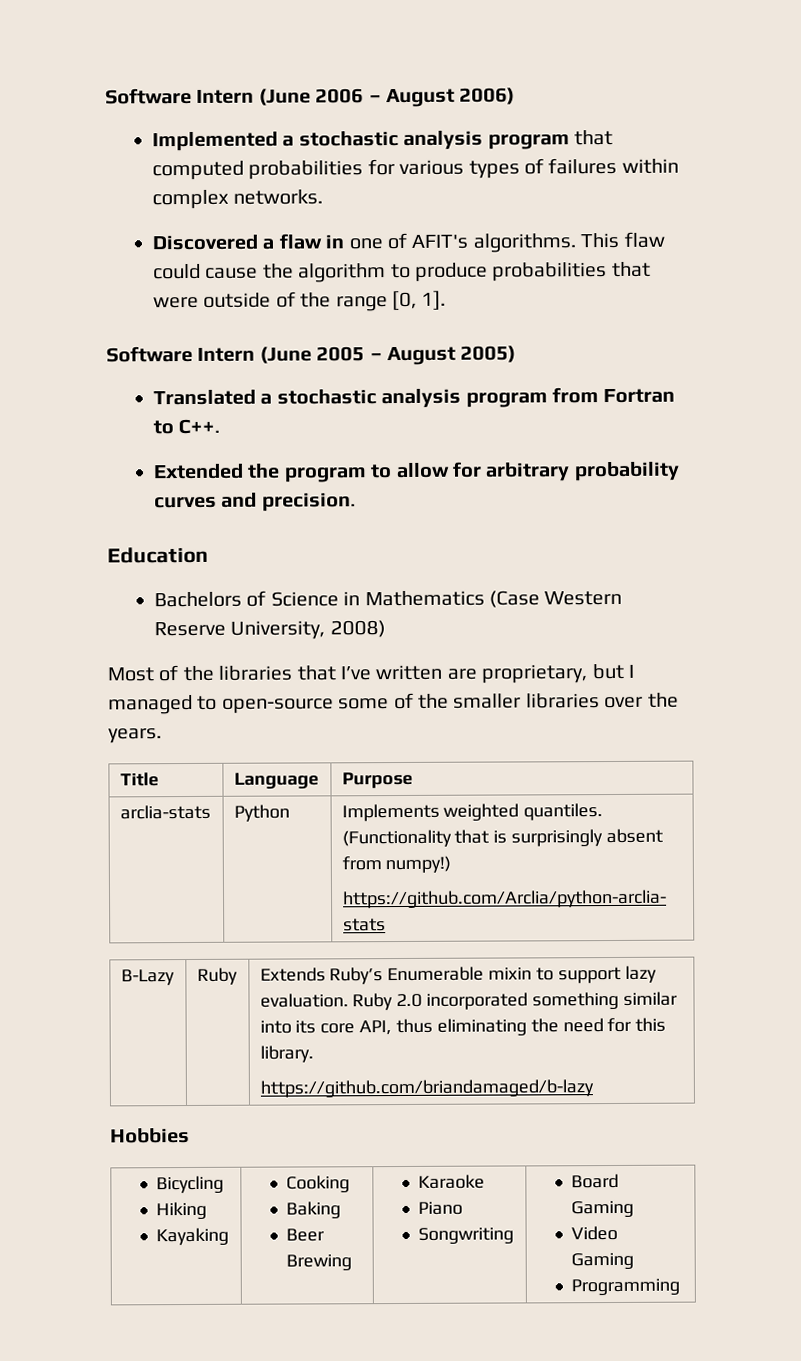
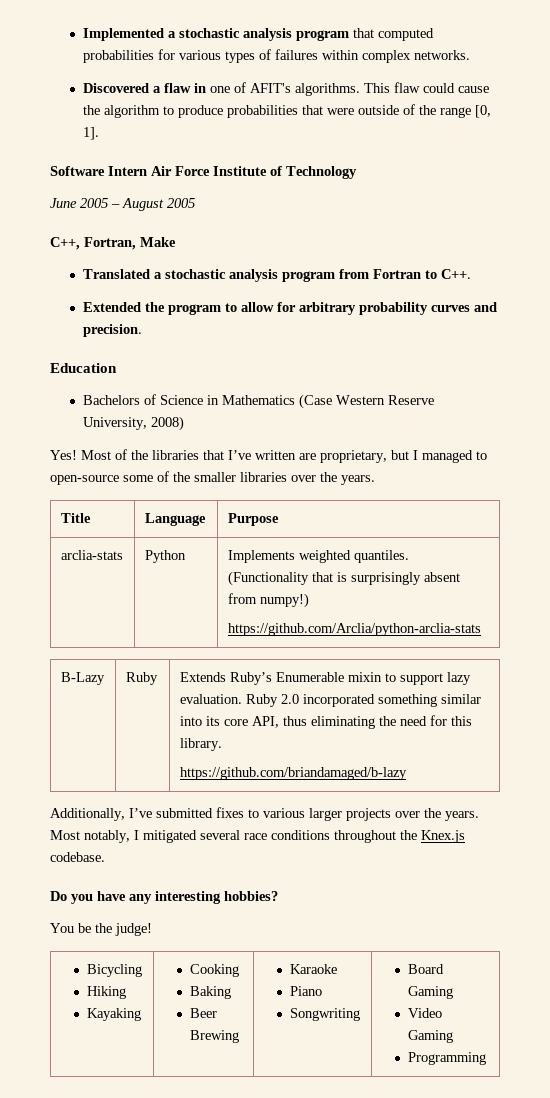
- Software Intern (June 2006 – August 2006)
- Software Intern (June 2005 – August 2005)
+ Software Intern Air Force Institute of Technology
+ June 2005 – August 2005
+ C++, Fortran, Make
+ Yes!
- Hobbies
+ Additionally, I’ve submitted fixes to various larger projects over the years. Most notably, I mitigated several race conditions throughout the Knex.js codebase.
+ Do you have any interesting hobbies?
+ You be the judge!

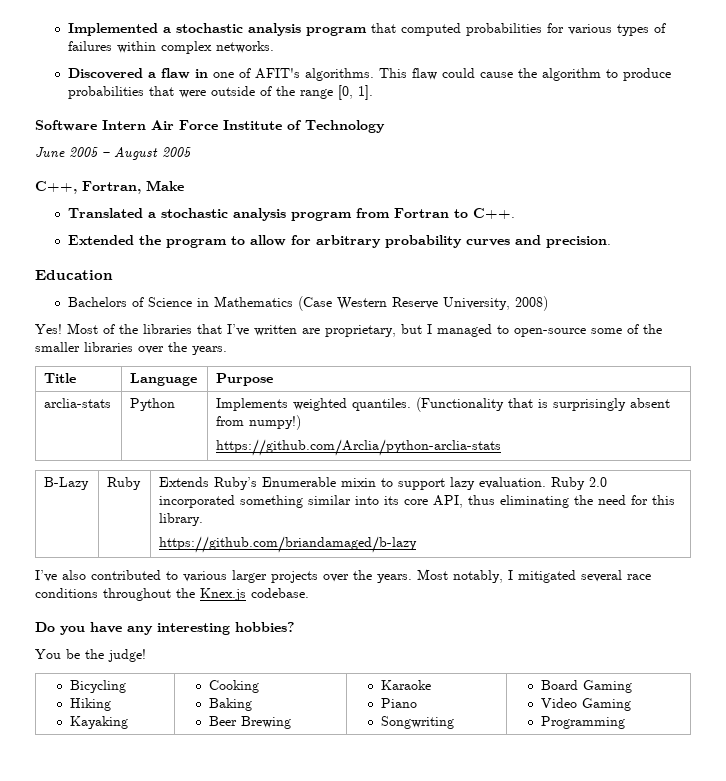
- Additionally, I’ve submitted fixes to various larger projects over the years.
+ I’ve also contributed to various larger projects over the years.

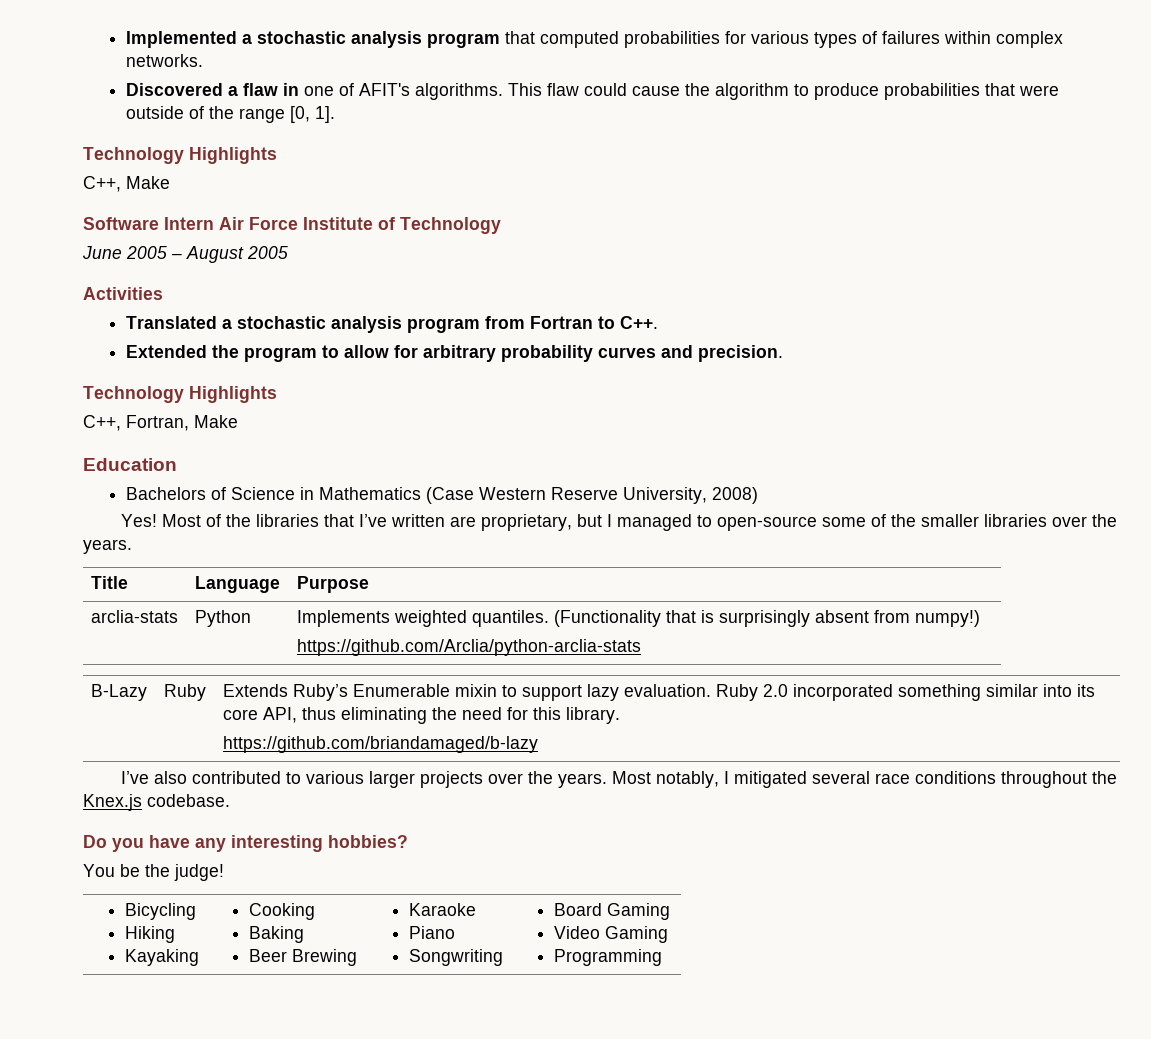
  This flaw could cause the algorithm to produce probabilities that were outside of the range [0, 1].
+ Technology Highlights
+ C++, Make
- C++, Fortran, Make
+ Activities
  Extended the program to allow for arbitrary probability curves and precision.
+ Technology Highlights
+ C++, Fortran, Make

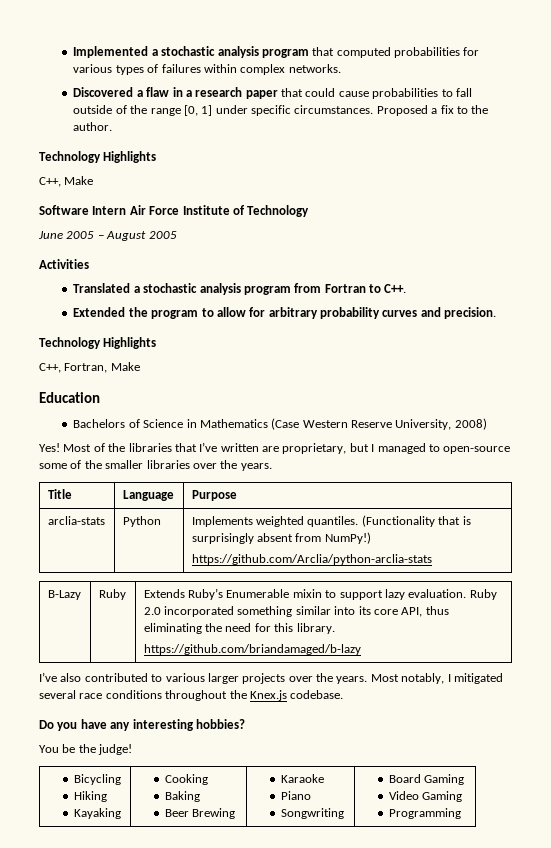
- Discovered a flaw in one of AFIT's algorithms. This flaw could cause the algorithm to produce probabilities that were outside of the range [0, 1].
+ Discovered a flaw in a research paper that could cause probabilities to fall outside of the range [0, 1] under specific circumstances. Proposed a fix to the author.
- arclia-stats | Python | Implements weighted quantiles. (Functionality that is surprisingly absent from numpy!)
+ arclia-stats | Python | Implements weighted quantiles. (Functionality that is surprisingly absent from NumPy!)

